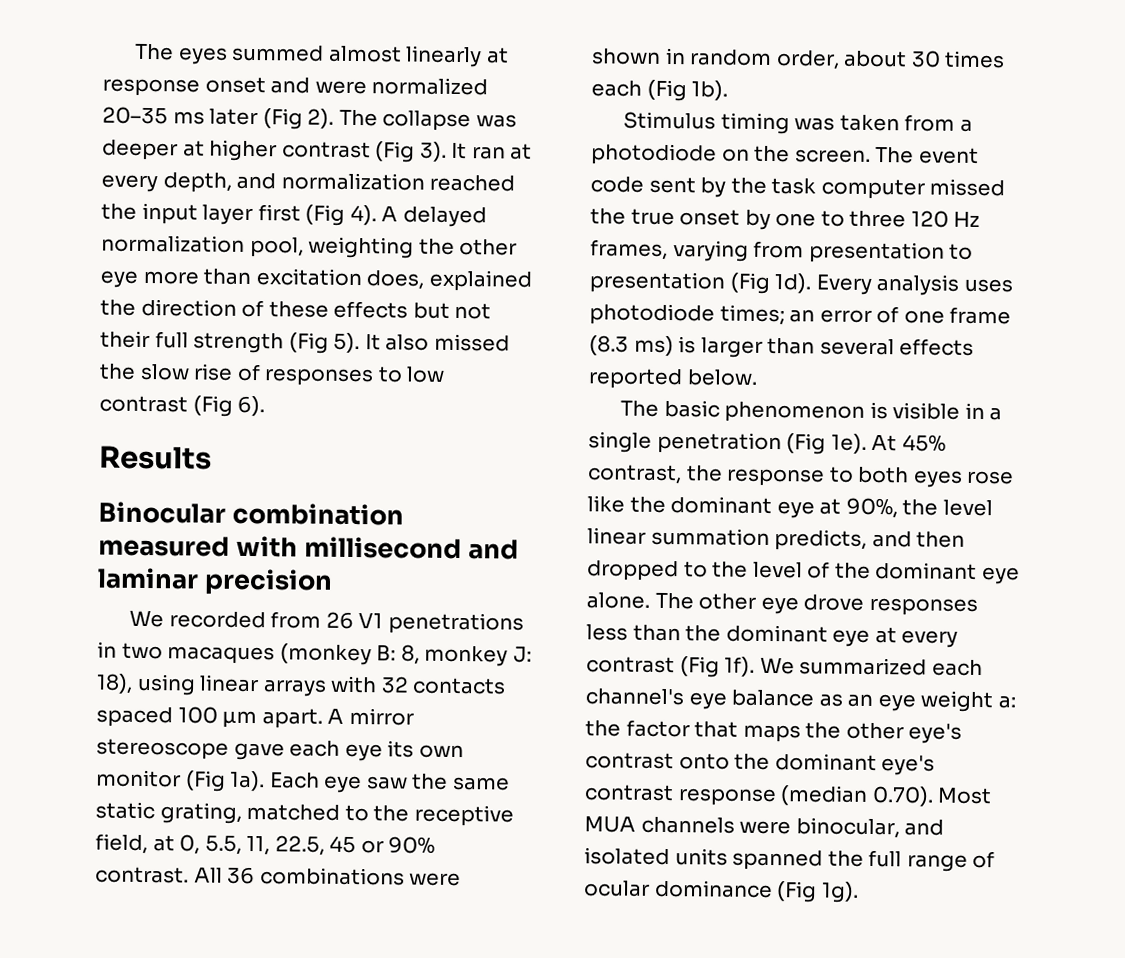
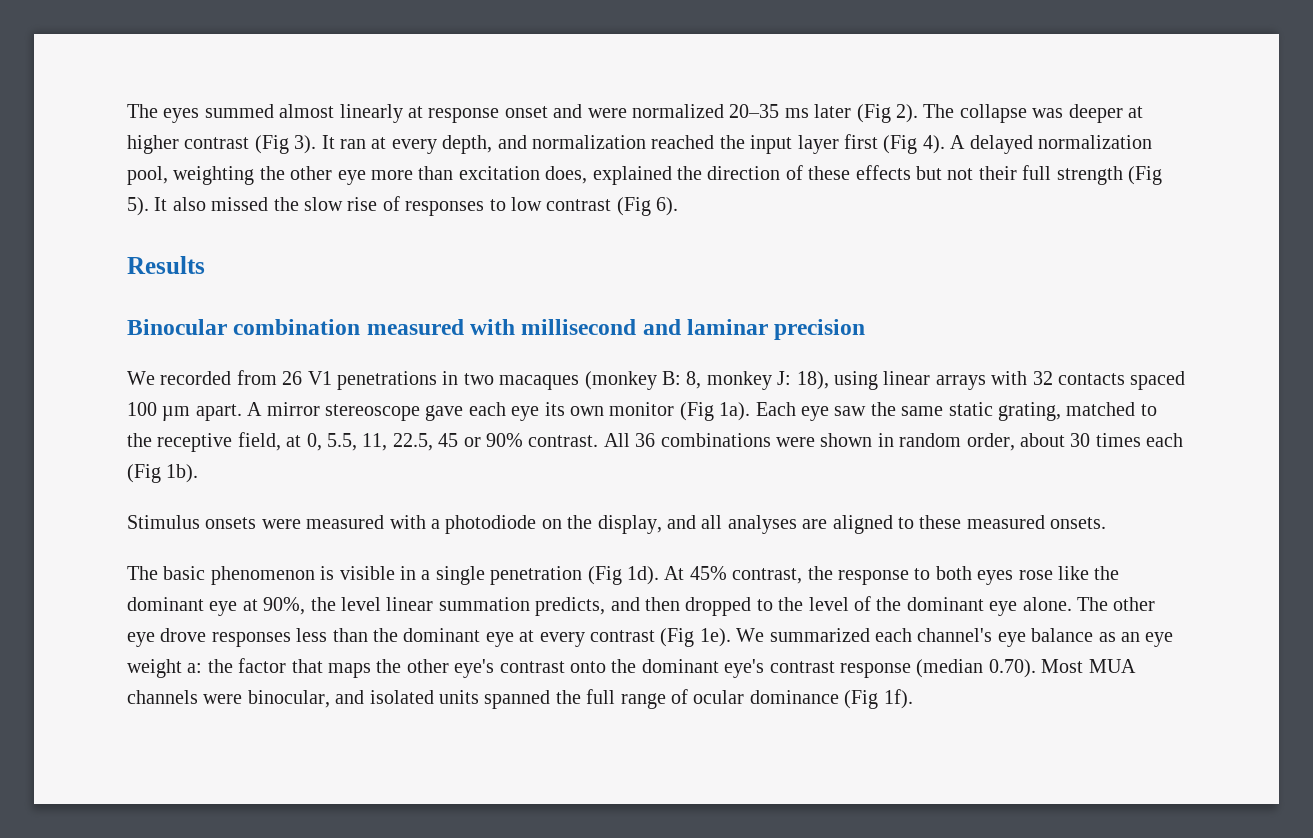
- Stimulus timing was taken from a photodiode on the screen. The event code sent by the task computer missed the true onset by one to three 120 Hz frames, varying from presentation to presentation (Fig 1d). Every analysis uses photodiode times; an error of one frame (8.3 ms) is larger than several effects reported below.
+ Stimulus onsets were measured with a photodiode on the display, and all analyses are aligned to these measured onsets.
- The basic phenomenon is visible in a single penetration (Fig 1e).
+ The basic phenomenon is visible in a single penetration (Fig 1d).
- The other eye drove responses less than the dominant eye at every contrast (Fig 1f).
+ The other eye drove responses less than the dominant eye at every contrast (Fig 1e).
- We summarized each channel's eye balance as an eye weight a: the factor that maps the other eye's contrast onto the dominant eye's contrast response (median 0.70). Most MUA channels were binocular, and isolated units spanned the full range of ocular dominance (Fig 1g).
+ We summarized each channel's eye balance as an eye weight a: the factor that maps the other eye's contrast onto the dominant eye's contrast response (median 0.70). Most MUA channels were binocular, and isolated units spanned the full range of ocular dominance (Fig 1f).

